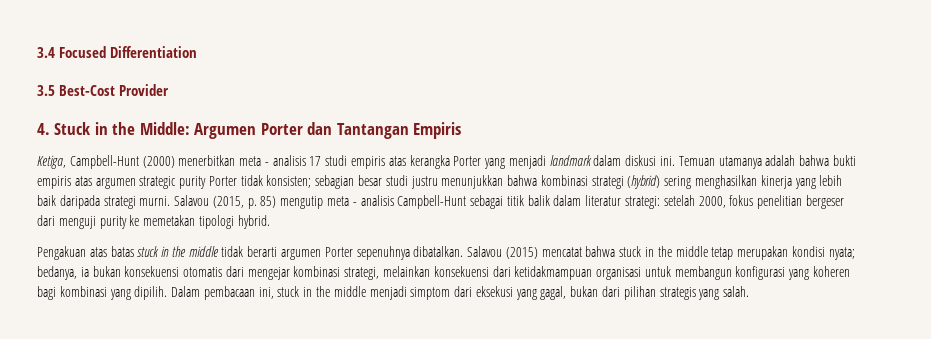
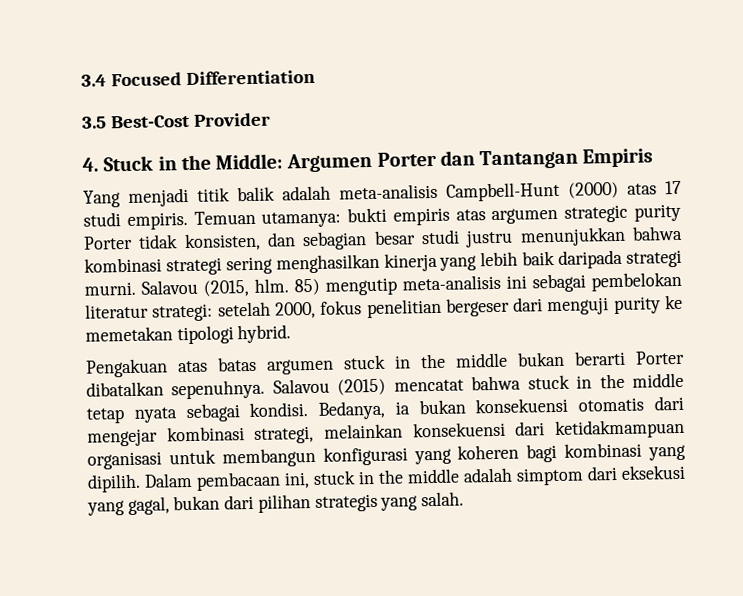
- Ketiga, Campbell-Hunt (2000) menerbitkan meta - analisis 17 studi empiris atas kerangka Porter yang menjadi landmark dalam diskusi ini. Temuan utamanya adalah bahwa bukti empiris atas argumen strategic purity Porter tidak konsisten; sebagian besar studi justru menunjukkan bahwa kombinasi strategi (hybrid) sering menghasilkan kinerja yang lebih baik daripada strategi murni.
+ Yang menjadi titik balik adalah meta-analisis Campbell-Hunt (2000) atas 17 studi empiris. Temuan utamanya: bukti empiris atas argumen strategic purity Porter tidak konsisten, dan sebagian besar studi justru menunjukkan bahwa kombinasi strategi sering menghasilkan kinerja yang lebih baik daripada strategi murni.
- Salavou (2015, p. 85) mengutip meta - analisis Campbell-Hunt sebagai titik balik dalam literatur strategi: setelah 2000, fokus penelitian bergeser dari menguji purity ke memetakan tipologi hybrid.
+ Salavou (2015, hlm. 85) mengutip meta-analisis ini sebagai pembelokan literatur strategi: setelah 2000, fokus penelitian bergeser dari menguji purity ke memetakan tipologi hybrid.
- Pengakuan atas batas stuck in the middle tidak berarti argumen Porter sepenuhnya dibatalkan.
+ Pengakuan atas batas argumen stuck in the middle bukan berarti Porter dibatalkan sepenuhnya.
- Salavou (2015) mencatat bahwa stuck in the middle tetap merupakan kondisi nyata; bedanya, ia bukan konsekuensi otomatis dari mengejar kombinasi strategi, melainkan konsekuensi dari ketidakmampuan organisasi untuk membangun konfigurasi yang koheren bagi kombinasi yang dipilih.
+ Salavou (2015) mencatat bahwa stuck in the middle tetap nyata sebagai kondisi. Bedanya, ia bukan konsekuensi otomatis dari mengejar kombinasi strategi, melainkan konsekuensi dari ketidakmampuan organisasi untuk membangun konfigurasi yang koheren bagi kombinasi yang dipilih.
- Dalam pembacaan ini, stuck in the middle menjadi simptom dari eksekusi yang gagal, bukan dari pilihan strategis yang salah.
+ Dalam pembacaan ini, stuck in the middle adalah simptom dari eksekusi yang gagal, bukan dari pilihan strategis yang salah.

